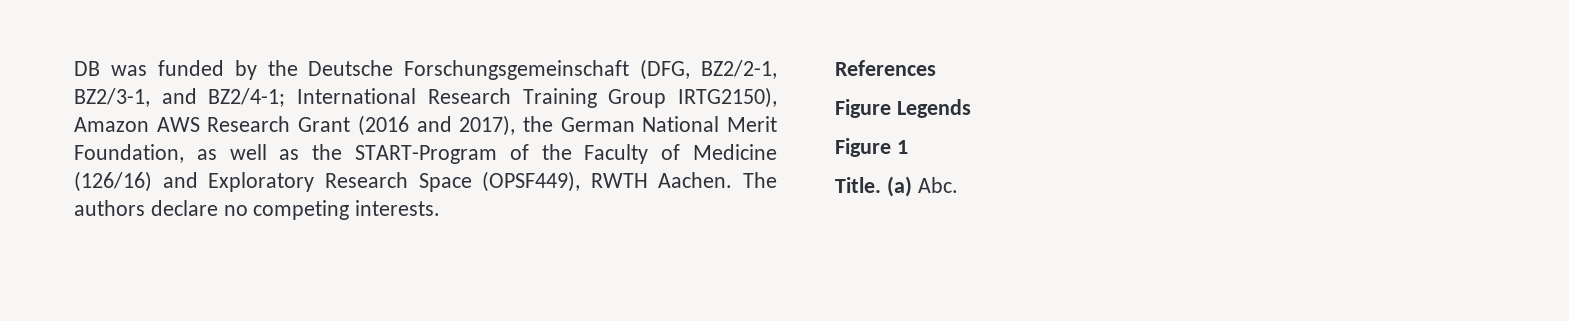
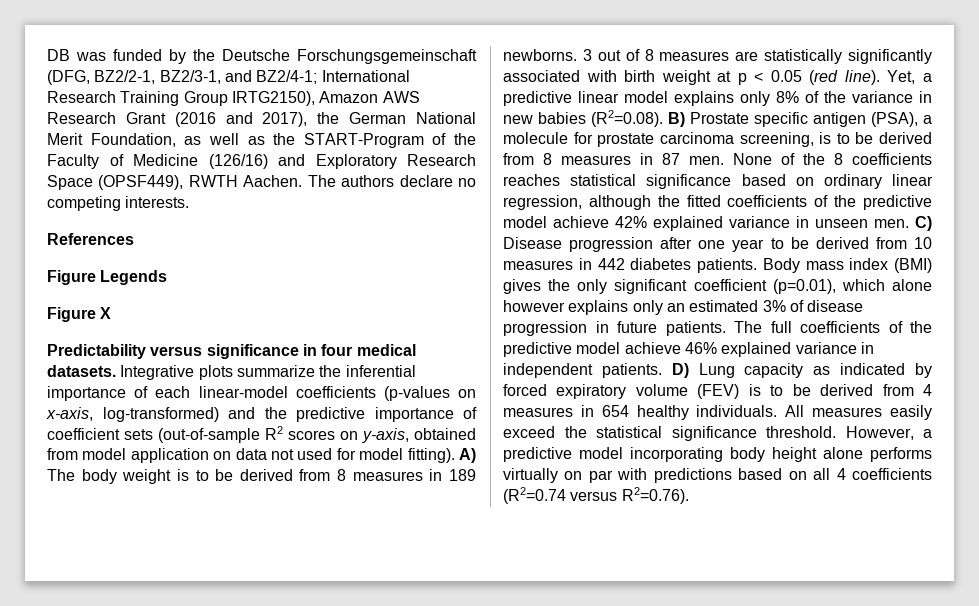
- Figure 1
- Title. (a) Abc.
+ Figure X
+ Predictability versus significance in four medical datasets. Integrative plots summarize the inferential importance of each linear-model coefficients (p-values on x-axis, log-transformed) and the predictive importance of coefficient sets (out-of-sample R2 scores on y-axis, obtained from model application on data not used for model fitting). A) The body weight is to be derived from 8 measures in 189 newborns. 3 out of 8 measures are statistically significantly associated with birth weight at p < 0.05 (red line). Yet, a predictive linear model explains only 8% of the variance in new babies (R2=0.08). B) Prostate specific antigen (PSA), a molecule for prostate carcinoma screening, is to be derived from 8 measures in 87 men. None of the 8 coefficients reaches statistical significance based on ordinary linear regression, although the fitted coefficients of the predictive model achieve 42% explained variance in unseen men. C) Disease progression after one year to be derived from 10 measures in 442 diabetes patients. Body mass index (BMI) gives the only significant coefficient (p=0.01), which alone however explains only an estimated 3% of disease progression in future patients. The full coefficients of the predictive model achieve 46% explained variance in independent patients. D) Lung capacity as indicated by forced expiratory volume (FEV) is to be derived from 4 measures in 654 healthy individuals. All measures easily exceed the statistical significance threshold. However, a predictive model incorporating body height alone performs virtually on par with predictions based on all 4 coefficients (R2=0.74 versus R2=0.76).

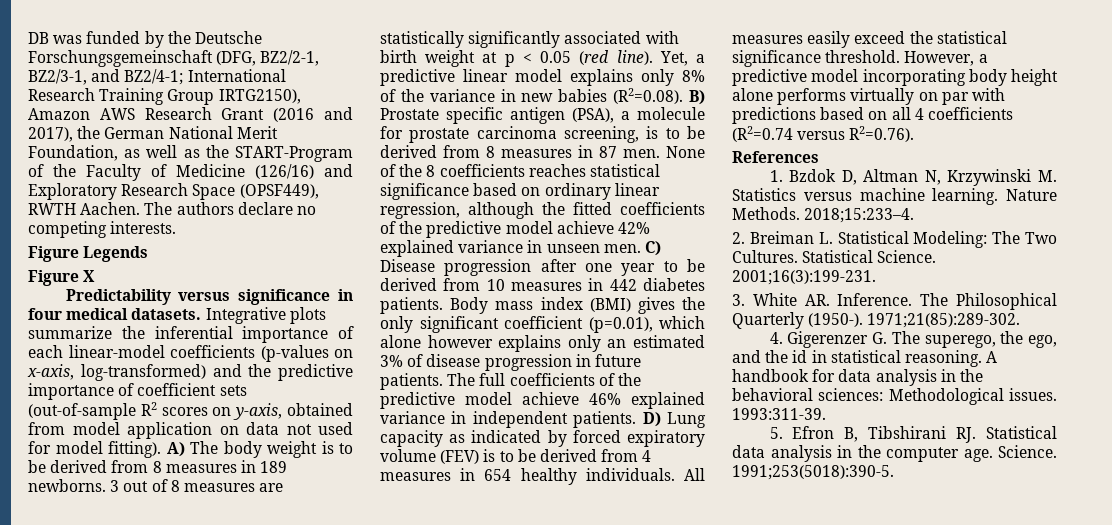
- References
+ References
+ 1. Bzdok D, Altman N, Krzywinski M. Statistics versus machine learning. Nature Methods. 2018;15:233–4.
+ 2. Breiman L. Statistical Modeling: The Two Cultures. Statistical Science. 2001;16(3):199-231.
+ 3. White AR. Inference. The Philosophical Quarterly (1950-). 1971;21(85):289-302.
+ 4. Gigerenzer G. The superego, the ego, and the id in statistical reasoning. A handbook for data analysis in the behavioral sciences: Methodological issues. 1993:311-39.
+ 5. Efron B, Tibshirani RJ. Statistical data analysis in the computer age. Science. 1991;253(5018):390-5.

